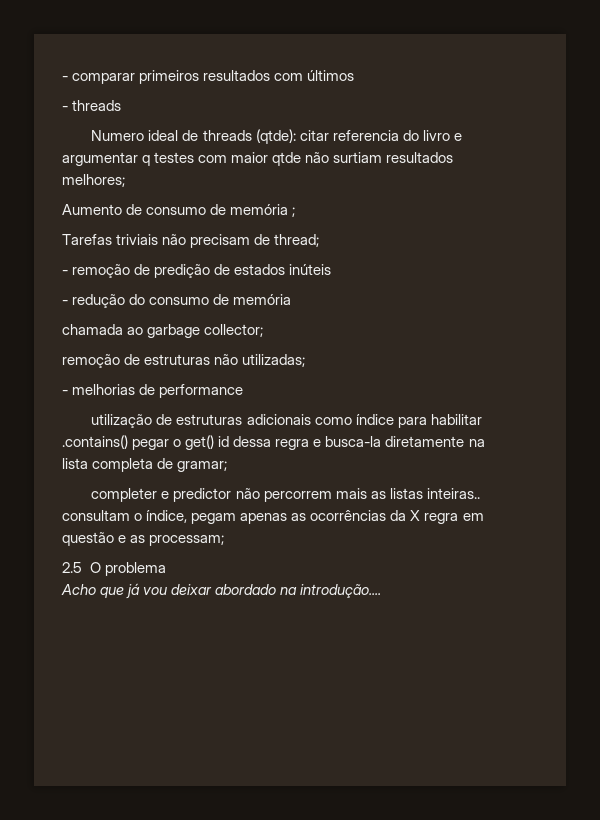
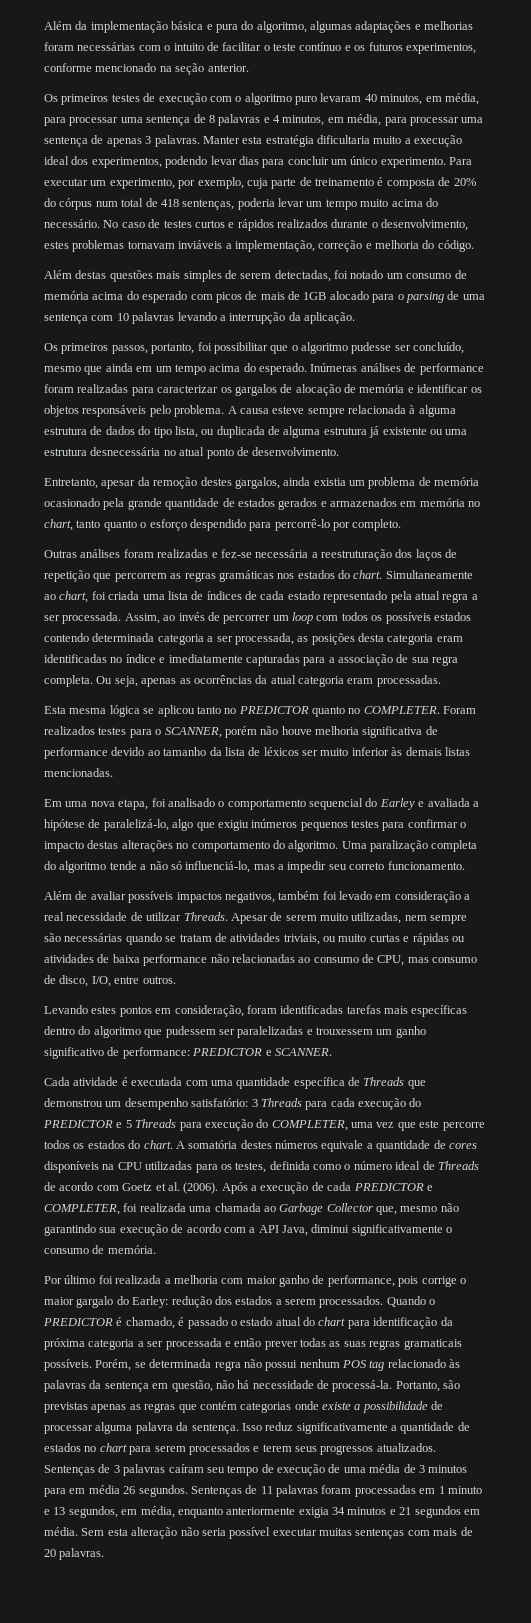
- - comparar primeiros resultados com últimos
- - threads
- Numero ideal de threads (qtde): citar referencia do livro e argumentar q testes com maior qtde não surtiam resultados melhores;
- Aumento de consumo de memória ;
- Tarefas triviais não precisam de thread;
- - remoção de predição de estados inúteis
- - redução do consumo de memória
- chamada ao garbage collector;
- remoção de estruturas não utilizadas;
- - melhorias de performance
- utilização de estruturas adicionais como índice para habilitar .contains() pegar o get() id dessa regra e busca-la diretamente na lista completa de gramar;
- completer e predictor não percorrem mais as listas inteiras.. consultam o índice, pegam apenas as ocorrências da X regra em questão e as processam;
- 2.5 O problema
- Acho que já vou deixar abordado na introdução....
+ Além da implementação básica e pura do algoritmo, algumas adaptações e melhorias foram necessárias com o intuito de facilitar o teste contínuo e os futuros experimentos, conforme mencionado na seção anterior.
+ Os primeiros testes de execução com o algoritmo puro levaram 40 minutos, em média, para processar uma sentença de 8 palavras e 4 minutos, em média, para processar uma sentença de apenas 3 palavras. Manter esta estratégia dificultaria muito a execução ideal dos experimentos, podendo levar dias para concluir um único experimento. Para executar um experimento, por exemplo, cuja parte de treinamento é composta de 20% do córpus num total de 418 sentenças, poderia levar um tempo muito acima do necessário. No caso de testes curtos e rápidos realizados durante o desenvolvimento, estes problemas tornavam inviáveis a implementação, correção e melhoria do código.
+ Além destas questões mais simples de serem detectadas, foi notado um consumo de memória acima do esperado com picos de mais de 1GB alocado para o parsing de uma sentença com 10 palavras levando a interrupção da aplicação.
+ Os primeiros passos, portanto, foi possibilitar que o algoritmo pudesse ser concluído, mesmo que ainda em um tempo acima do esperado. Inúmeras análises de performance foram realizadas para caracterizar os gargalos de alocação de memória e identificar os objetos responsáveis pelo problema. A causa esteve sempre relacionada à alguma estrutura de dados do tipo lista, ou duplicada de alguma estrutura já existente ou uma estrutura desnecessária no atual ponto de desenvolvimento.
+ Entretanto, apesar da remoção destes gargalos, ainda existia um problema de memória ocasionado pela grande quantidade de estados gerados e armazenados em memória no chart, tanto quanto o esforço despendido para percorrê-lo por completo.
+ Outras análises foram realizadas e fez-se necessária a reestruturação dos laços de repetição que percorrem as regras gramáticas nos estados do chart. Simultaneamente ao chart, foi criada uma lista de índices de cada estado representado pela atual regra a ser processada. Assim, ao invés de percorrer um loop com todos os possíveis estados contendo determinada categoria a ser processada, as posições desta categoria eram identificadas no índice e imediatamente capturadas para a associação de sua regra completa. Ou seja, apenas as ocorrências da atual categoria eram processadas.
+ Esta mesma lógica se aplicou tanto no PREDICTOR quanto no COMPLETER. Foram realizados testes para o SCANNER, porém não houve melhoria significativa de performance devido ao tamanho da lista de léxicos ser muito inferior às demais listas mencionadas.
+ Em uma nova etapa, foi analisado o comportamento sequencial do Earley e avaliada a hipótese de paralelizá-lo, algo que exigiu inúmeros pequenos testes para confirmar o impacto destas alterações no comportamento do algoritmo. Uma paralização completa do algoritmo tende a não só influenciá-lo, mas a impedir seu correto funcionamento.
+ Além de avaliar possíveis impactos negativos, também foi levado em consideração a real necessidade de utilizar Threads. Apesar de serem muito utilizadas, nem sempre são necessárias quando se tratam de atividades triviais, ou muito curtas e rápidas ou atividades de baixa performance não relacionadas ao consumo de CPU, mas consumo de disco, I/O, entre outros.
+ Levando estes pontos em consideração, foram identificadas tarefas mais específicas dentro do algoritmo que pudessem ser paralelizadas e trouxessem um ganho significativo de performance: PREDICTOR e SCANNER.
+ Cada atividade é executada com uma quantidade específica de Threads que demonstrou um desempenho satisfatório: 3 Threads para cada execução do PREDICTOR e 5 Threads para execução do COMPLETER, uma vez que este percorre todos os estados do chart. A somatória destes números equivale a quantidade de cores disponíveis na CPU utilizadas para os testes, definida como o número ideal de Threads de acordo com Goetz et al. (2006). Após a execução de cada PREDICTOR e COMPLETER, foi realizada uma chamada ao Garbage Collector que, mesmo não garantindo sua execução de acordo com a API Java, diminui significativamente o consumo de memória.
+ Por último foi realizada a melhoria com maior ganho de performance, pois corrige o maior gargalo do Earley: redução dos estados a serem processados. Quando o PREDICTOR é chamado, é passado o estado atual do chart para identificação da próxima categoria a ser processada e então prever todas as suas regras gramaticais possíveis. Porém, se determinada regra não possui nenhum POS tag relacionado às palavras da sentença em questão, não há necessidade de processá-la. Portanto, são previstas apenas as regras que contém categorias onde existe a possibilidade de processar alguma palavra da sentença. Isso reduz significativamente a quantidade de estados no chart para serem processados e terem seus progressos atualizados. Sentenças de 3 palavras caíram seu tempo de execução de uma média de 3 minutos para em média 26 segundos. Sentenças de 11 palavras foram processadas em 1 minuto e 13 segundos, em média, enquanto anteriormente exigia 34 minutos e 21 segundos em média. Sem esta alteração não seria possível executar muitas sentenças com mais de 20 palavras.

